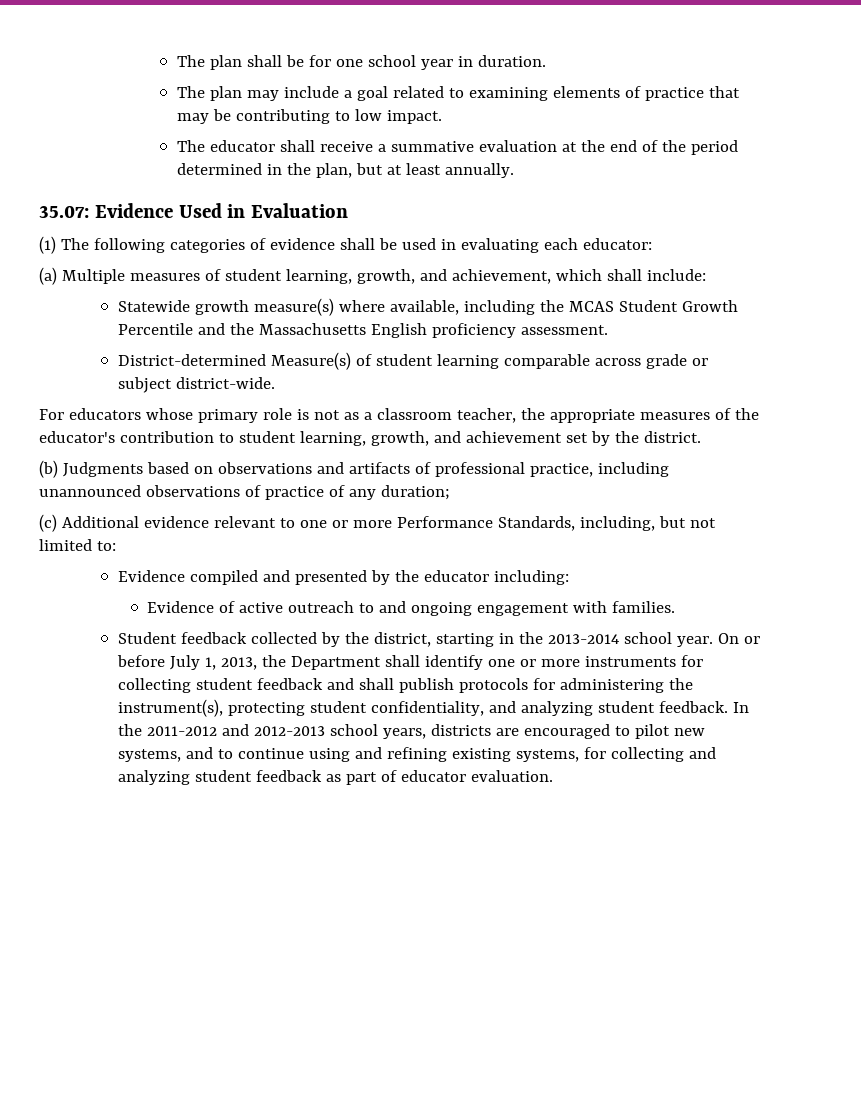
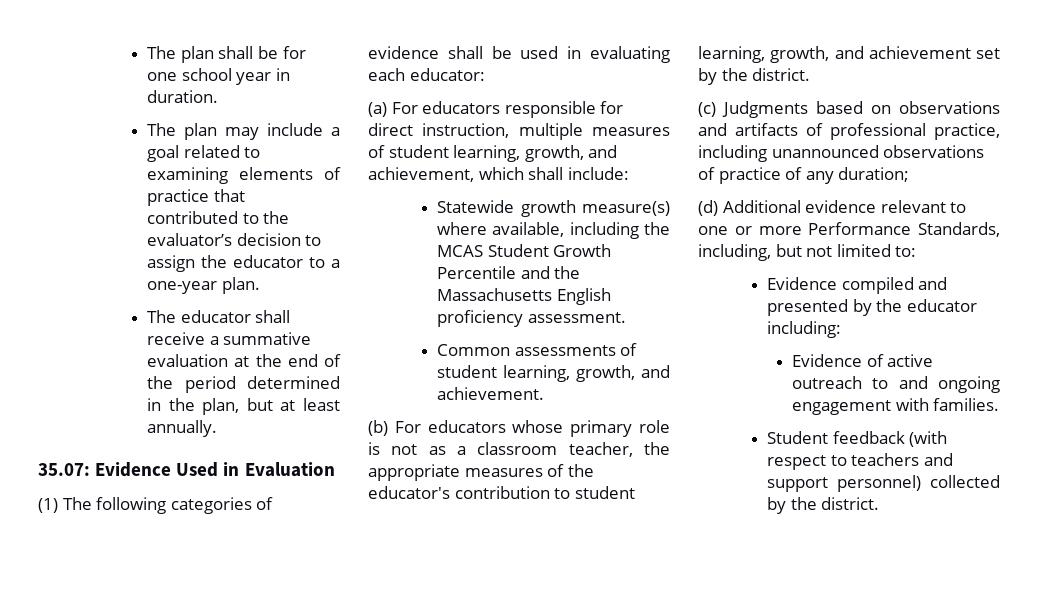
- The plan may include a goal related to examining elements of practice that may be contributing to low impact.
+ The plan may include a goal related to examining elements of practice that contributed to the evaluator’s decision to assign the educator to a one-year plan.
- (a) Multiple measures of student learning, growth, and achievement, which shall include:
+ (a) For educators responsible for direct instruction, multiple measures of student learning, growth, and achievement, which shall include:
- District-determined Measure(s) of student learning comparable across grade or subject district-wide.
- For educators whose primary role is not as a classroom teacher, the appropriate measures of the educator's contribution to student learning, growth, and achievement set by the district.
+ Common assessments of student learning, growth, and achievement.
+ (b) For educators whose primary role is not as a classroom teacher, the appropriate measures of the educator's contribution to student learning, growth, and achievement set by the district.
- (b) Judgments based on observations and artifacts of professional practice, including unannounced observations of practice of any duration;
+ (c) Judgments based on observations and artifacts of professional practice, including unannounced observations of practice of any duration;
- (c) Additional evidence relevant to one or more Performance Standards, including, but not limited to:
+ (d) Additional evidence relevant to one or more Performance Standards, including, but not limited to:
- Student feedback collected by the district, starting in the 2013-2014 school year. On or before July 1, 2013, the Department shall identify one or more instruments for collecting student feedback and shall publish protocols for administering the instrument(s), protecting student confidentiality, and analyzing student feedback. In the 2011-2012 and 2012-2013 school years, districts are encouraged to pilot new systems, and to continue using and refining existing systems, for collecting and analyzing student feedback as part of educator evaluation.
+ Student feedback (with respect to teachers and support personnel) collected by the district.

